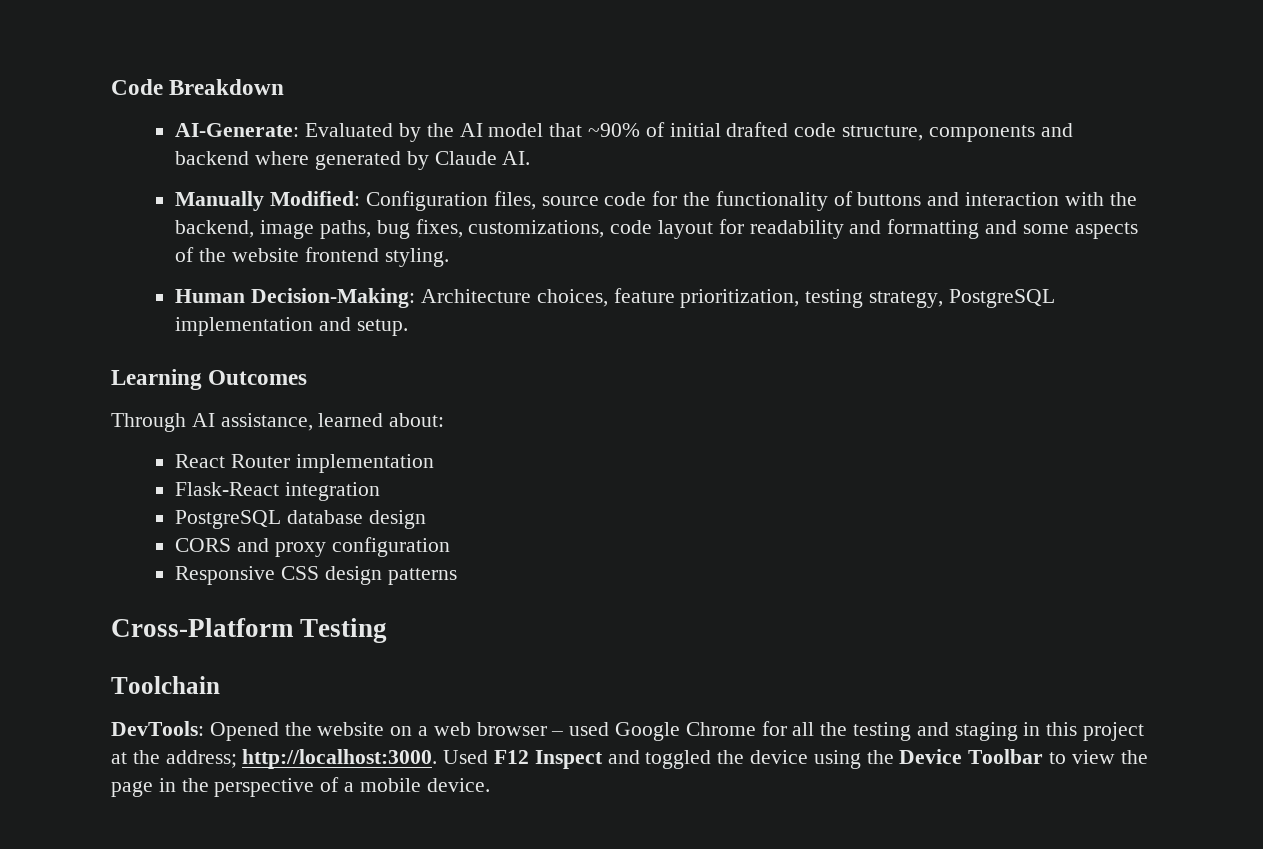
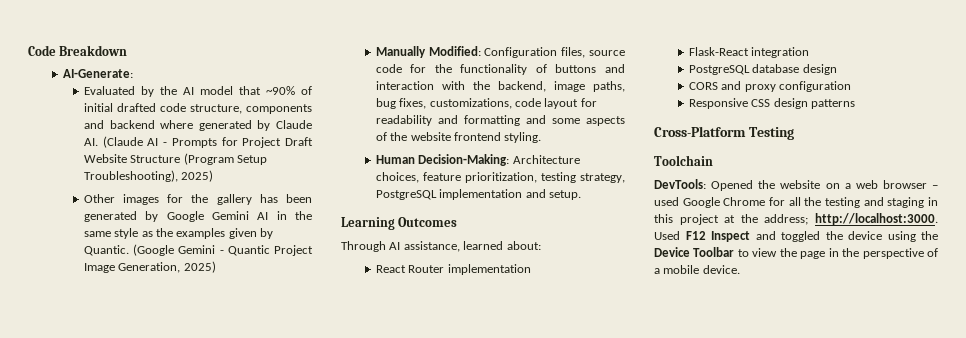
- AI-Generate: Evaluated by the AI model that ~90% of initial drafted code structure, components and backend where generated by Claude AI.
+ AI-Generate:
+ Evaluated by the AI model that ~90% of initial drafted code structure, components and backend where generated by Claude AI. (Claude AI - Prompts for Project Draft Website Structure (Program Setup Troubleshooting), 2025)
+ Other images for the gallery has been generated by Google Gemini AI in the same style as the examples given by Quantic. (Google Gemini - Quantic Project Image Generation, 2025)

